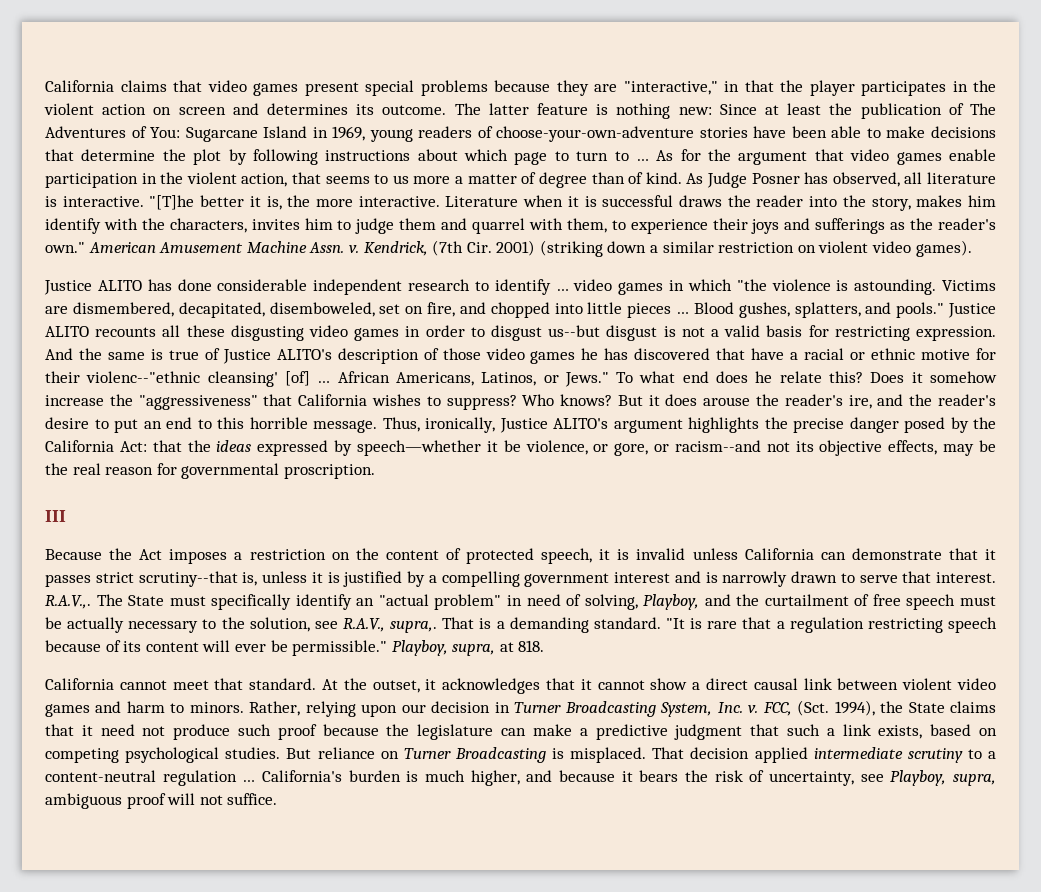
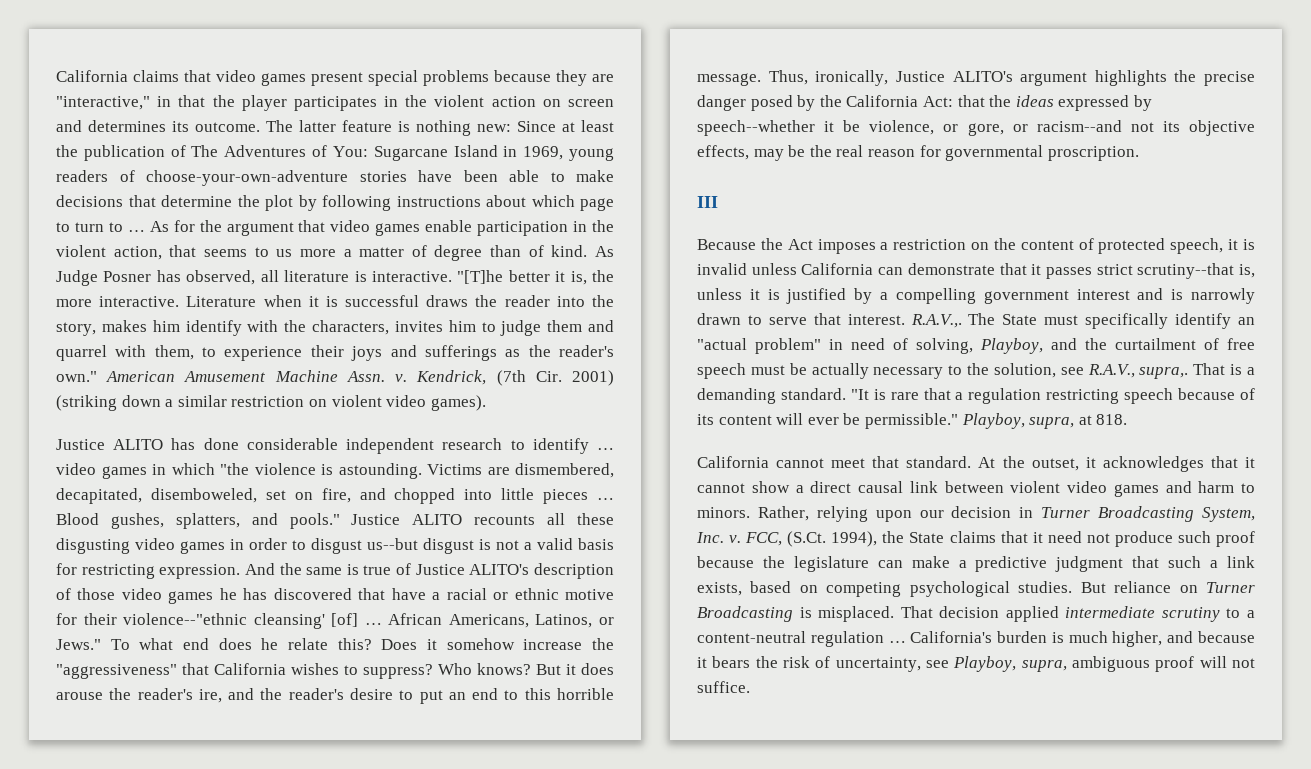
- And the same is true of Justice ALITO's description of those video games he has discovered that have a racial or ethnic motive for their violenc--"ethnic cleansing' [of] …
+ And the same is true of Justice ALITO's description of those video games he has discovered that have a racial or ethnic motive for their violence--"ethnic cleansing' [of] …
- Thus, ironically, Justice ALITO's argument highlights the precise danger posed by the California Act: that the ideas expressed by speech—whether it be violence, or gore, or racism--and not its objective effects, may be the real reason for governmental proscription.
+ Thus, ironically, Justice ALITO's argument highlights the precise danger posed by the California Act: that the ideas expressed by speech--whether it be violence, or gore, or racism--and not its objective effects, may be the real reason for governmental proscription.
- FCC, (Sct. 1994), the State claims that it need not produce such proof because the legislature can make a predictive judgment that such a link exists, based on competing psychological studies.
+ FCC, (S.Ct. 1994), the State claims that it need not produce such proof because the legislature can make a predictive judgment that such a link exists, based on competing psychological studies.

